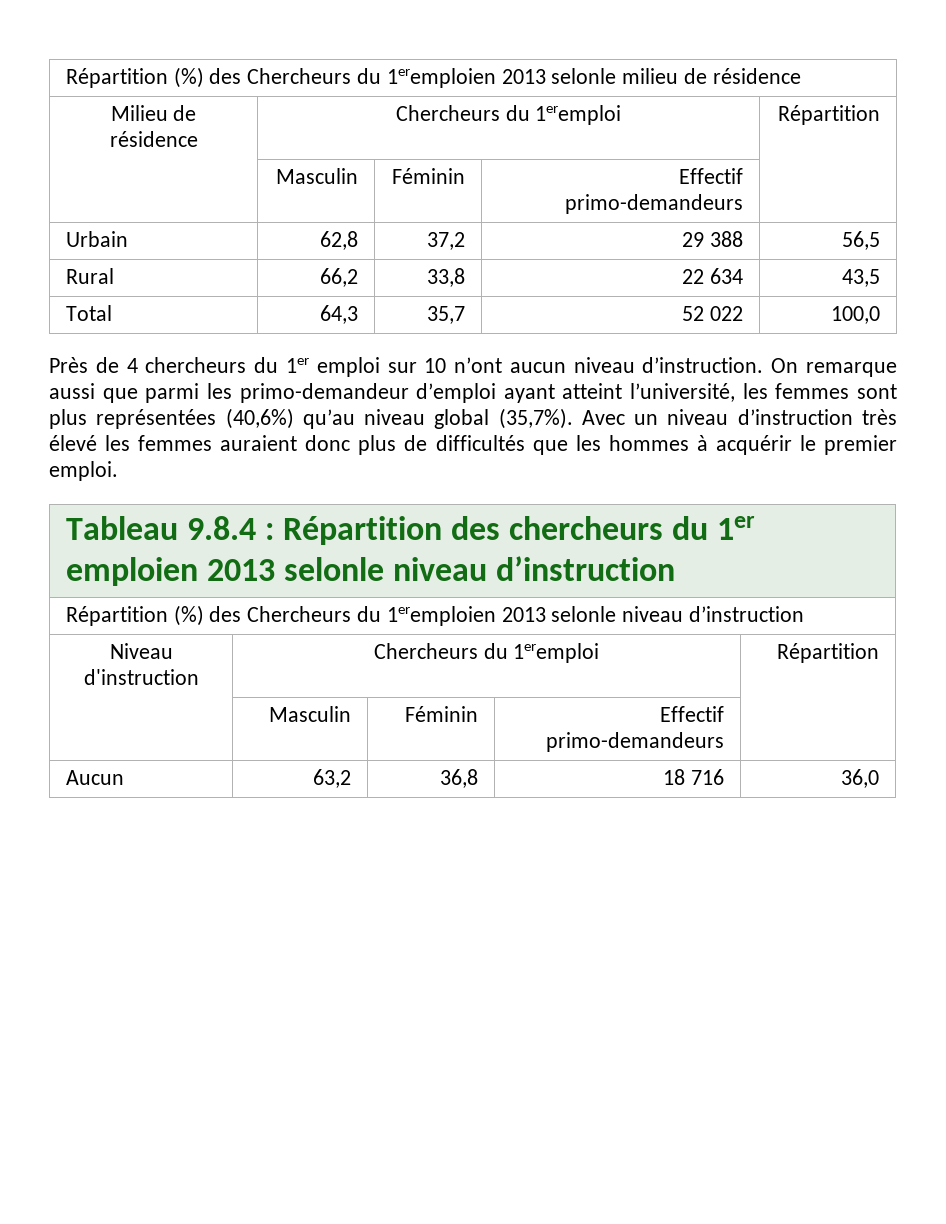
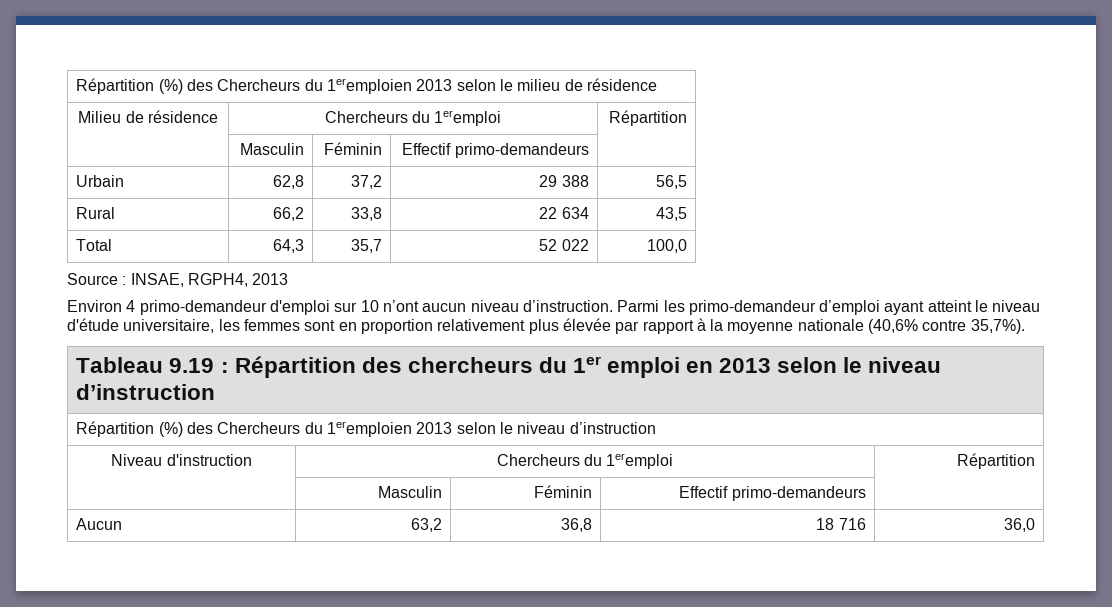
- Répartition (%) des Chercheurs du 1eremploien 2013 selonle milieu de résidence
+ Répartition (%) des Chercheurs du 1eremploien 2013 selon le milieu de résidence
- Près de 4 chercheurs du 1er emploi sur 10 n’ont aucun niveau d’instruction.
+ Source : INSAE, RGPH4, 2013
+ Environ 4 primo-demandeur d'emploi sur 10 n’ont aucun niveau d’instruction.
- On remarque aussi que parmi les primo-demandeur d’emploi ayant atteint l’université, les femmes sont plus représentées (40,6%) qu’au niveau global (35,7%). Avec un niveau d’instruction très élevé les femmes auraient donc plus de difficultés que les hommes à acquérir le premier emploi.
+ Parmi les primo-demandeur d’emploi ayant atteint le niveau d'étude universitaire, les femmes sont en proportion relativement plus élevée par rapport à la moyenne nationale (40,6% contre 35,7%).
- Tableau 9.8.4 : Répartition des chercheurs du 1er emploien 2013 selonle niveau d’instruction
+ Tableau 9.19 : Répartition des chercheurs du 1er emploi en 2013 selon le niveau d’instruction
- Répartition (%) des Chercheurs du 1eremploien 2013 selonle niveau d’instruction
+ Répartition (%) des Chercheurs du 1eremploien 2013 selon le niveau d’instruction

